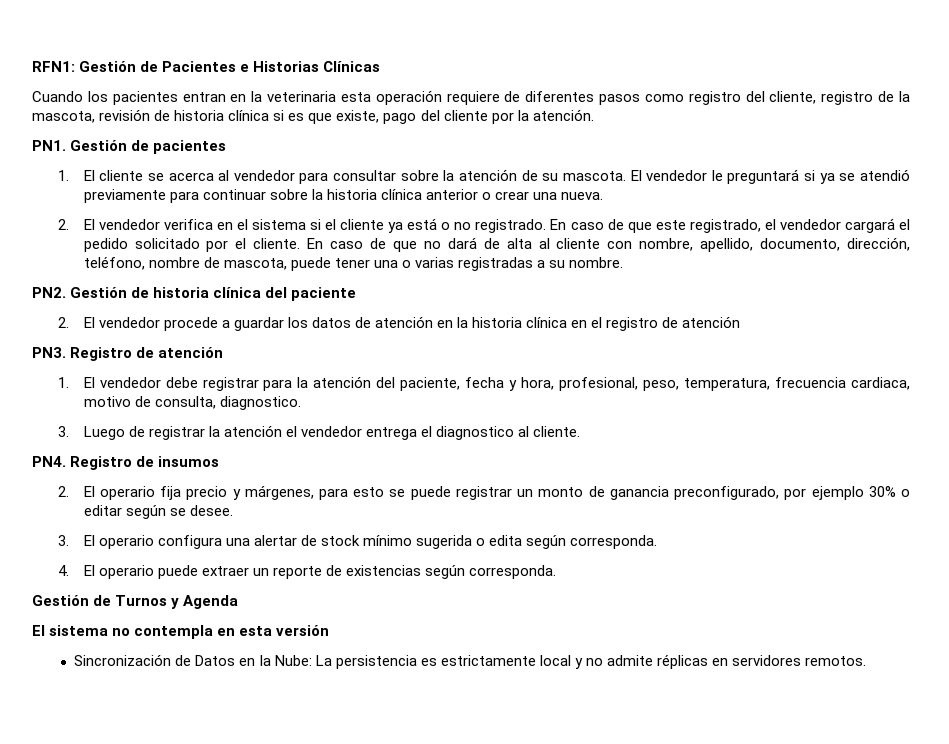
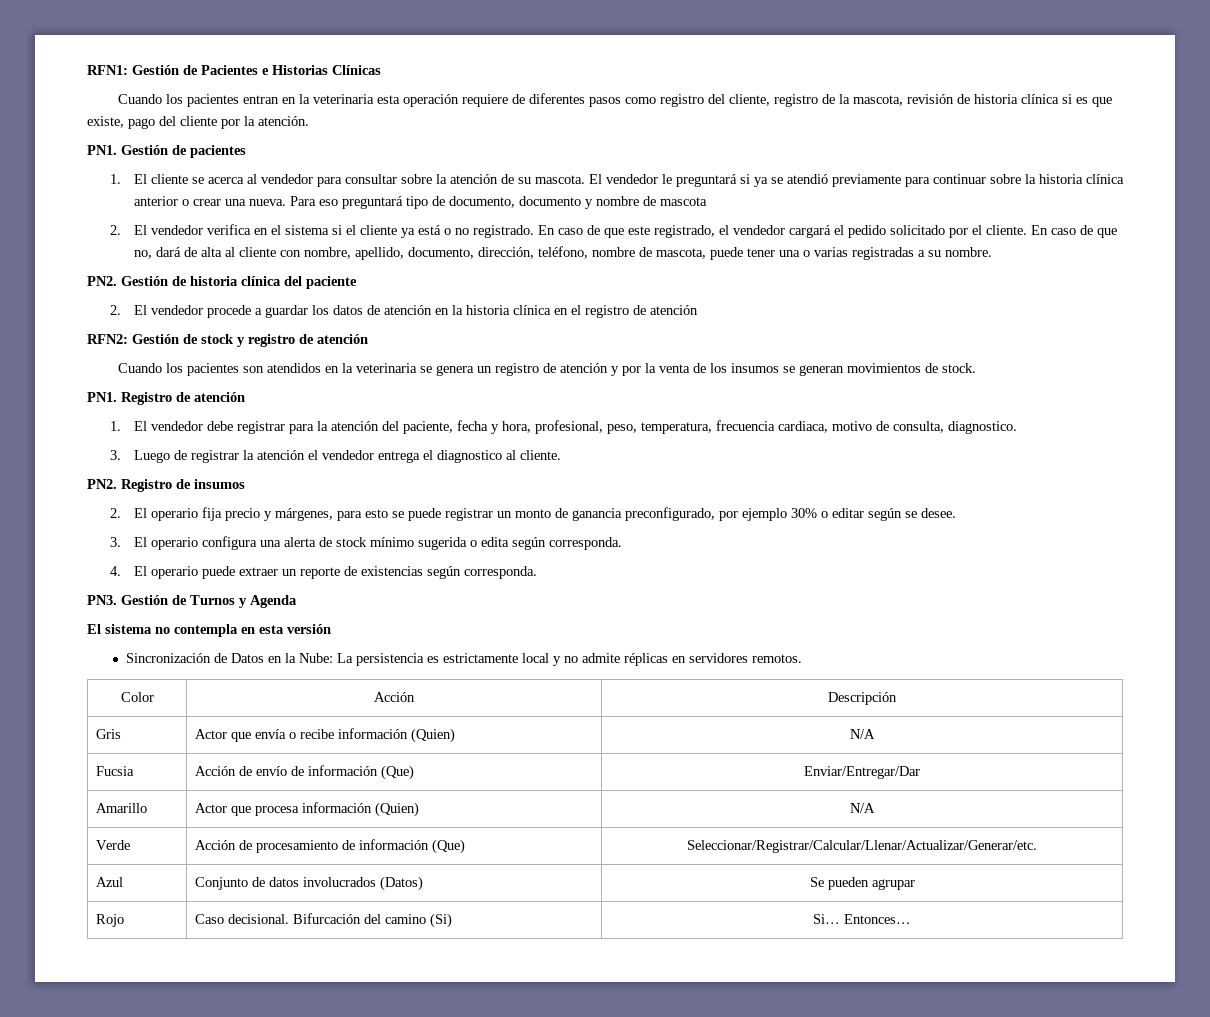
+ Para eso preguntará tipo de documento, documento y nombre de mascota
- En caso de que no dará de alta al cliente con nombre, apellido, documento, dirección, teléfono, nombre de mascota, puede tener una o varias registradas a su nombre.
+ En caso de que no, dará de alta al cliente con nombre, apellido, documento, dirección, teléfono, nombre de mascota, puede tener una o varias registradas a su nombre.
- PN3. Registro de atención
+ RFN2: Gestión de stock y registro de atención
+ Cuando los pacientes son atendidos en la veterinaria se genera un registro de atención y por la venta de los insumos se generan movimientos de stock.
+ PN1. Registro de atención
- PN4. Registro de insumos
+ PN2. Registro de insumos
- 3. El operario configura una alertar de stock mínimo sugerida o edita según corresponda.
+ 3. El operario configura una alerta de stock mínimo sugerida o edita según corresponda.
- Gestión de Turnos y Agenda
+ PN3. Gestión de Turnos y Agenda
+ Color | Acción | Descripción
+ Gris | Actor que envía o recibe información (Quien) | N/A
+ Fucsia | Acción de envío de información (Que) | Enviar/Entregar/Dar
+ Amarillo | Actor que procesa información (Quien) | N/A
+ Verde | Acción de procesamiento de información (Que) | Seleccionar/Registrar/Calcular/Llenar/Actualizar/Generar/etc.
+ Azul | Conjunto de datos involucrados (Datos) | Se pueden agrupar
+ Rojo | Caso decisional. Bifurcación del camino (Si) | Si… Entonces…

